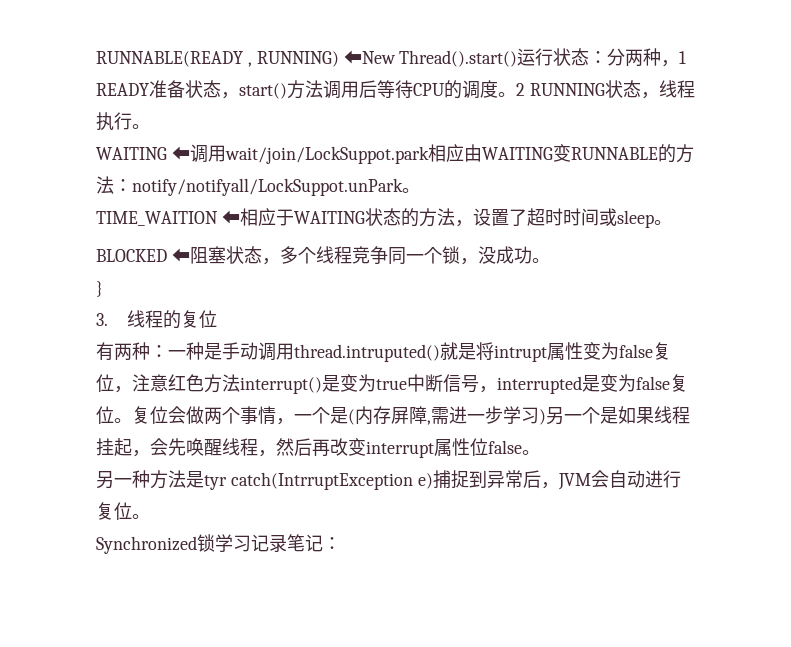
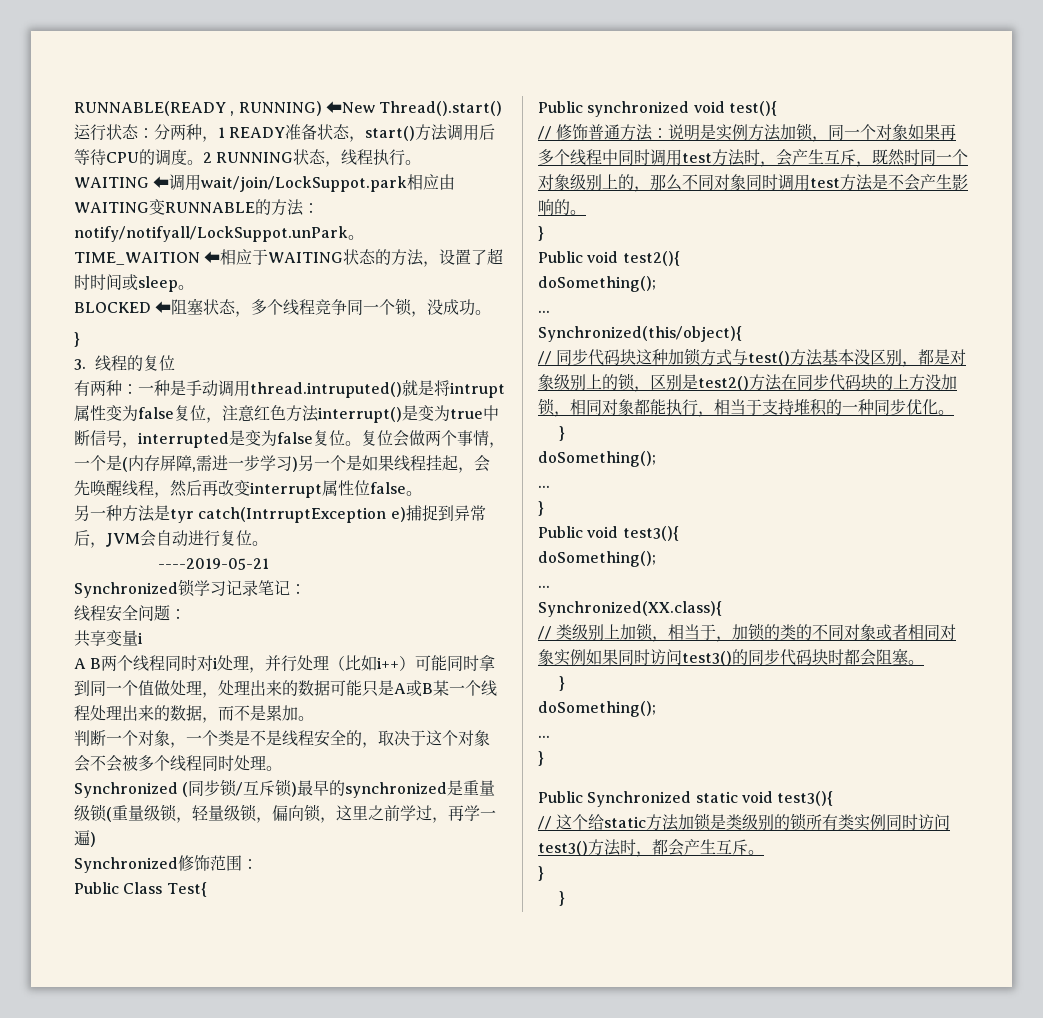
+ ----2019-05-21
+ 线程安全问题：
+ 共享变量i
+ A B两个线程同时对i处理，并行处理（比如i++）可能同时拿到同一个值做处理，处理出来的数据可能只是A或B某一个线程处理出来的数据，而不是累加。
+ 判断一个对象，一个类是不是线程安全的，取决于这个对象会不会被多个线程同时处理。
+ Synchronized (同步锁/互斥锁)最早的synchronized是重量级锁(重量级锁，轻量级锁，偏向锁，这里之前学过，再学一遍)
+ Synchronized修饰范围：
+ Public Class Test{
+ Public synchronized void test(){
+ // 修饰普通方法：说明是实例方法加锁，同一个对象如果再多个线程中同时调用test方法时，会产生互斥，既然时同一个对象级别上的，那么不同对象同时调用test方法是不会产生影响的。
+ }
+ Public void test2(){
+ doSomething();
+ ...
+ Synchronized(this/object){
+ // 同步代码块这种加锁方式与test()方法基本没区别，都是对象级别上的锁，区别是test2()方法在同步代码块的上方没加锁，相同对象都能执行，相当于支持堆积的一种同步优化。
+ }
+ doSomething();
+ ...
+ }
+ Public void test3(){
+ doSomething();
+ ...
+ Synchronized(XX.class){
+ // 类级别上加锁，相当于，加锁的类的不同对象或者相同对象实例如果同时访问test3()的同步代码块时都会阻塞。
+ }
+ doSomething();
+ ...
+ }
+ Public Synchronized static void test3(){
+ // 这个给static方法加锁是类级别的锁所有类实例同时访问test3()方法时，都会产生互斥。
+ }
+ }

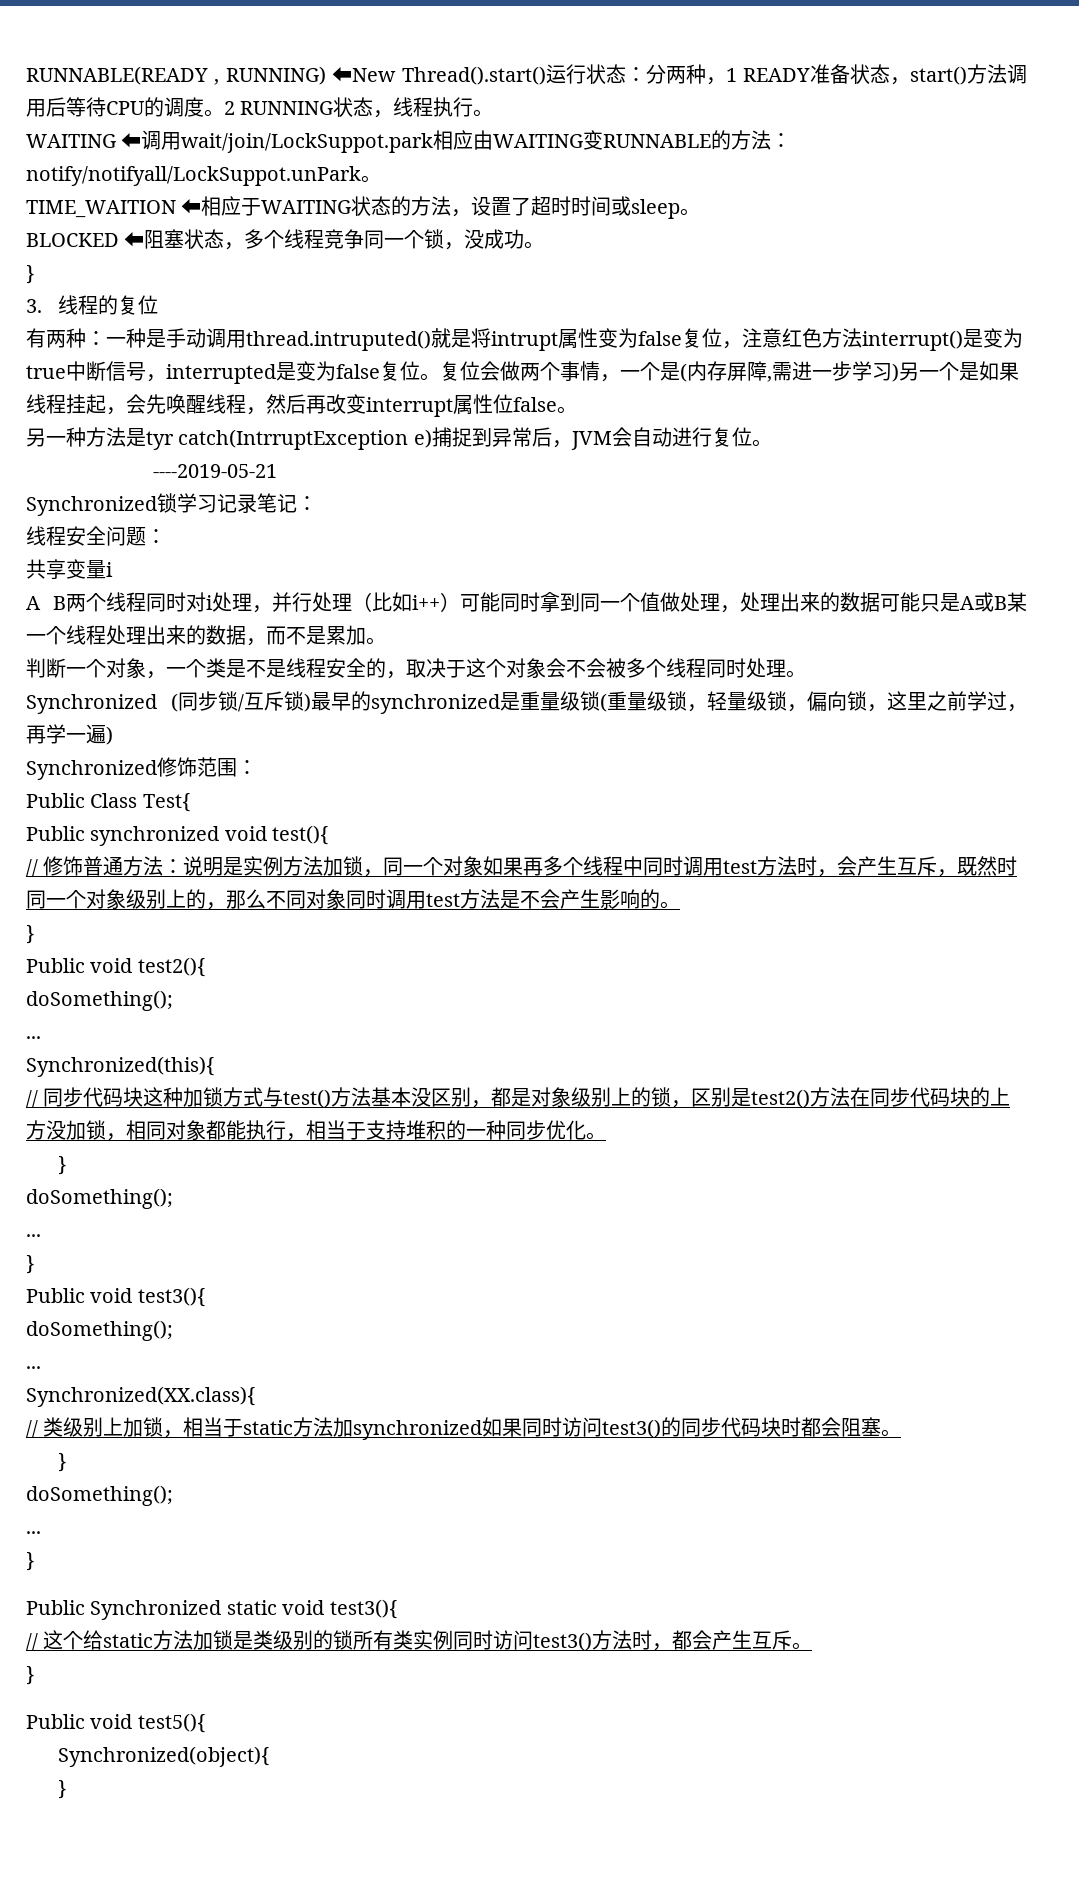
- Synchronized(this/object){
+ Synchronized(this){
- // 类级别上加锁，相当于，加锁的类的不同对象或者相同对象实例如果同时访问test3()的同步代码块时都会阻塞。
+ // 类级别上加锁，相当于static方法加synchronized如果同时访问test3()的同步代码块时都会阻塞。
+ Public void test5(){
+ Synchronized(object){

